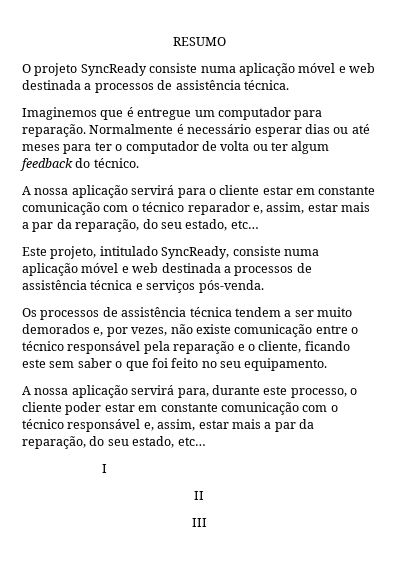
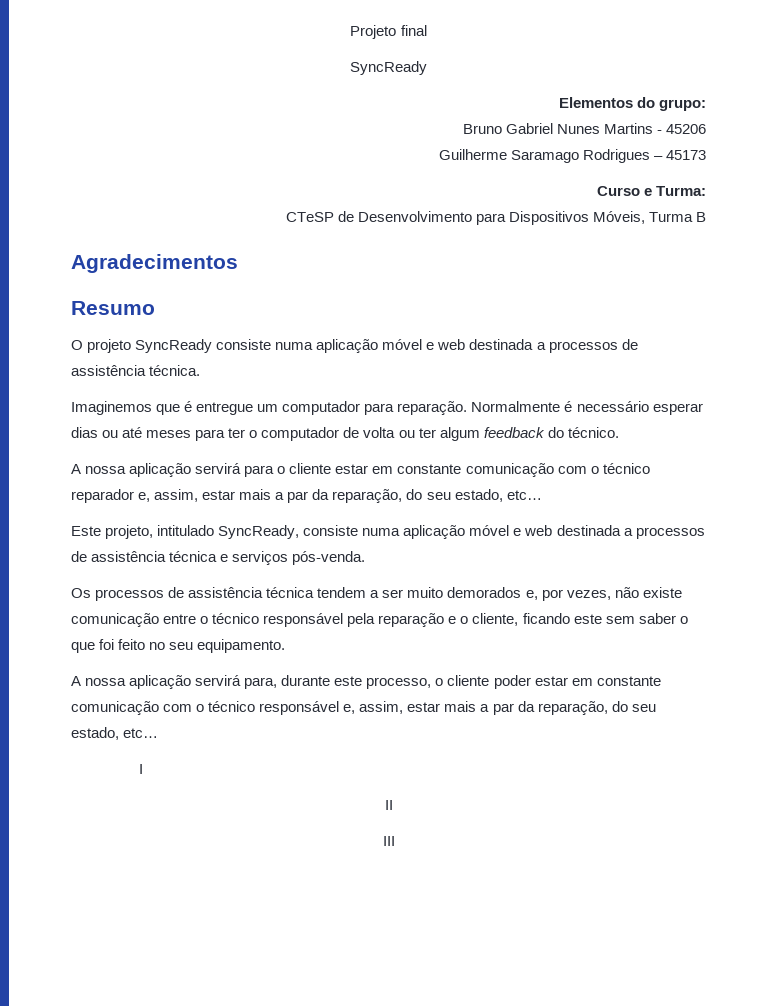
- RESUMO
+ Projeto final
+ SyncReady
+ Elementos do grupo:
+ Bruno Gabriel Nunes Martins - 45206
+ Guilherme Saramago Rodrigues – 45173
+ Curso e Turma:
+ CTeSP de Desenvolvimento para Dispositivos Móveis, Turma B
+ Agradecimentos
+ Resumo

